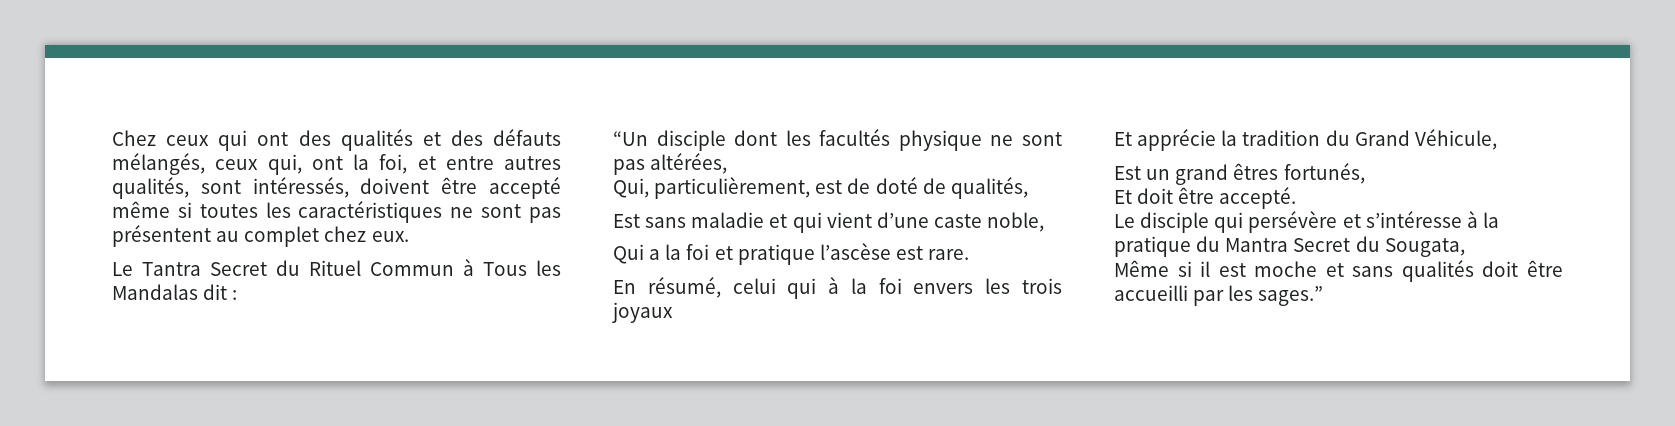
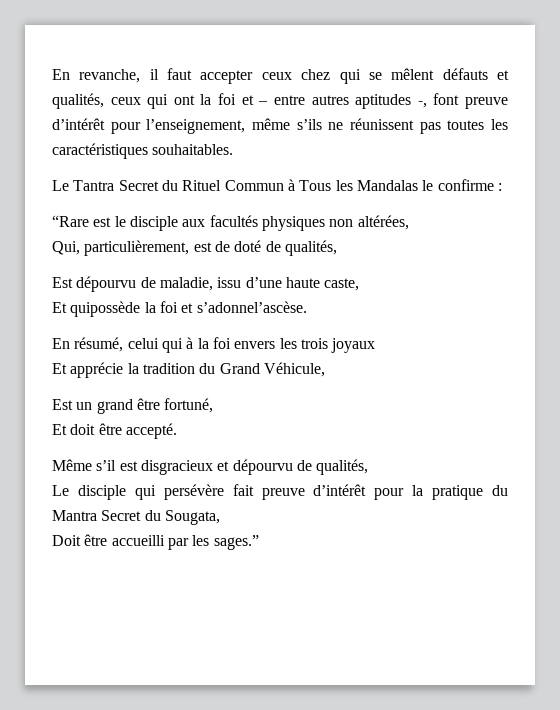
- Chez ceux qui ont des qualités et des défauts mélangés, ceux qui, ont la foi, et entre autres qualités, sont intéressés, doivent être accepté même si toutes les caractéristiques ne sont pas présentent au complet chez eux.
+ En revanche, il faut accepter ceux chez qui se mêlent défauts et qualités, ceux qui ont la foi et – entre autres aptitudes -, font preuve d’intérêt pour l’enseignement, même s’ils ne réunissent pas toutes les caractéristiques souhaitables.
- Le Tantra Secret du Rituel Commun à Tous les Mandalas dit :
+ Le Tantra Secret du Rituel Commun à Tous les Mandalas le confirme :
- “Un disciple dont les facultés physique ne sont pas altérées,
+ “Rare est le disciple aux facultés physiques non altérées,
- Est sans maladie et qui vient d’une caste noble,
- Qui a la foi et pratique l’ascèse est rare.
+ Est dépourvu de maladie, issu d’une haute caste,
+ Et quipossède la foi et s’adonnel’ascèse.
- Est un grand êtres fortunés,
+ Est un grand être fortuné,
+ Même s’il est disgracieux et dépourvu de qualités,
- Le disciple qui persévère et s’intéresse à la pratique du Mantra Secret du Sougata,
+ Le disciple qui persévère fait preuve d’intérêt pour la pratique du Mantra Secret du Sougata,
- Même si il est moche et sans qualités doit être accueilli par les sages.”
+ Doit être accueilli par les sages.”

